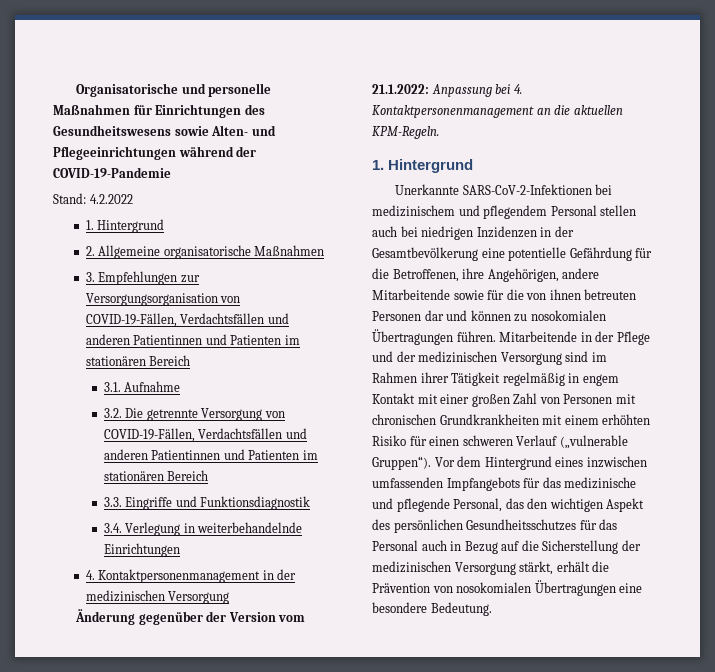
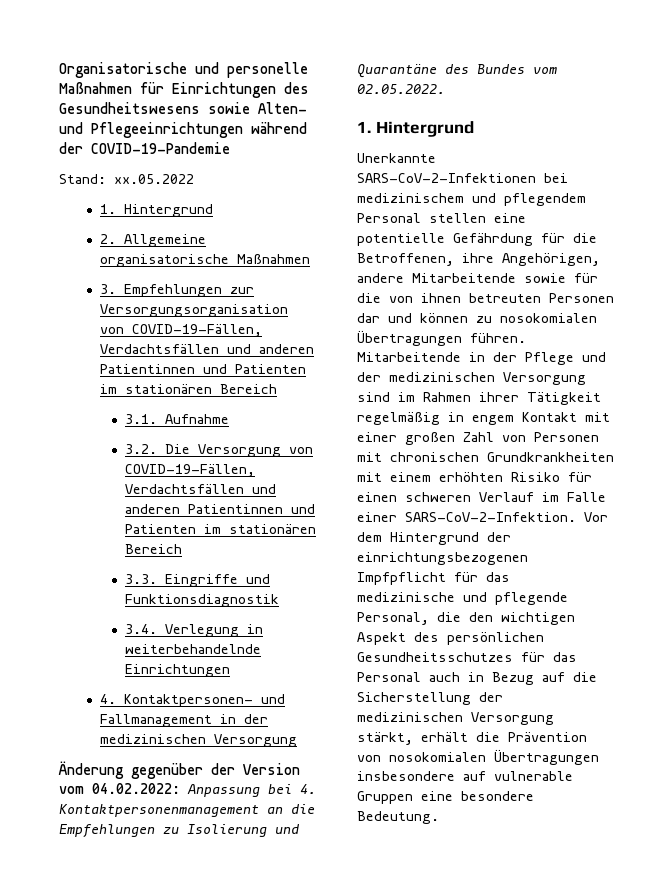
- Stand: 4.2.2022
+ Stand: xx.05.2022
- 3.2. Die getrennte Versorgung von COVID-19-Fällen, Verdachtsfällen und anderen Patientinnen und Patienten im stationären Bereich
+ 3.2. Die Versorgung von COVID-19-Fällen, Verdachtsfällen und anderen Patientinnen und Patienten im stationären Bereich
- 4. Kontaktpersonenmanagement in der medizinischen Versorgung
+ 4. Kontaktpersonen- und Fallmanagement in der medizinischen Versorgung
- Änderung gegenüber der Version vom 21.1.2022: Anpassung bei 4. Kontaktpersonenmanagement an die aktuellen KPM-Regeln.
+ Änderung gegenüber der Version vom 04.02.2022: Anpassung bei 4. Kontaktpersonenmanagement an die Empfehlungen zu Isolierung und Quarantäne des Bundes vom 02.05.2022.
- Unerkannte SARS-CoV-2-Infektionen bei medizinischem und pflegendem Personal stellen auch bei niedrigen Inzidenzen in der Gesamtbevölkerung eine potentielle Gefährdung für die Betroffenen, ihre Angehörigen, andere Mitarbeitende sowie für die von ihnen betreuten Personen dar und können zu nosokomialen Übertragungen führen.
+ Unerkannte SARS-CoV-2-Infektionen bei medizinischem und pflegendem Personal stellen eine potentielle Gefährdung für die Betroffenen, ihre Angehörigen, andere Mitarbeitende sowie für die von ihnen betreuten Personen dar und können zu nosokomialen Übertragungen führen.
- Mitarbeitende in der Pflege und der medizinischen Versorgung sind im Rahmen ihrer Tätigkeit regelmäßig in engem Kontakt mit einer großen Zahl von Personen mit chronischen Grundkrankheiten mit einem erhöhten Risiko für einen schweren Verlauf („vulnerable Gruppen“). Vor dem Hintergrund eines inzwischen umfassenden Impfangebots für das medizinische und pflegende Personal, das den wichtigen Aspekt des persönlichen Gesundheitsschutzes für das Personal auch in Bezug auf die Sicherstellung der medizinischen Versorgung stärkt, erhält die Prävention von nosokomialen Übertragungen eine besondere Bedeutung.
+ Mitarbeitende in der Pflege und der medizinischen Versorgung sind im Rahmen ihrer Tätigkeit regelmäßig in engem Kontakt mit einer großen Zahl von Personen mit chronischen Grundkrankheiten mit einem erhöhten Risiko für einen schweren Verlauf im Falle einer SARS-CoV-2-Infektion. Vor dem Hintergrund der einrichtungsbezogenen Impfpflicht für das medizinische und pflegende Personal, die den wichtigen Aspekt des persönlichen Gesundheitsschutzes für das Personal auch in Bezug auf die Sicherstellung der medizinischen Versorgung stärkt, erhält die Prävention von nosokomialen Übertragungen insbesondere auf vulnerable Gruppen eine besondere Bedeutung.

